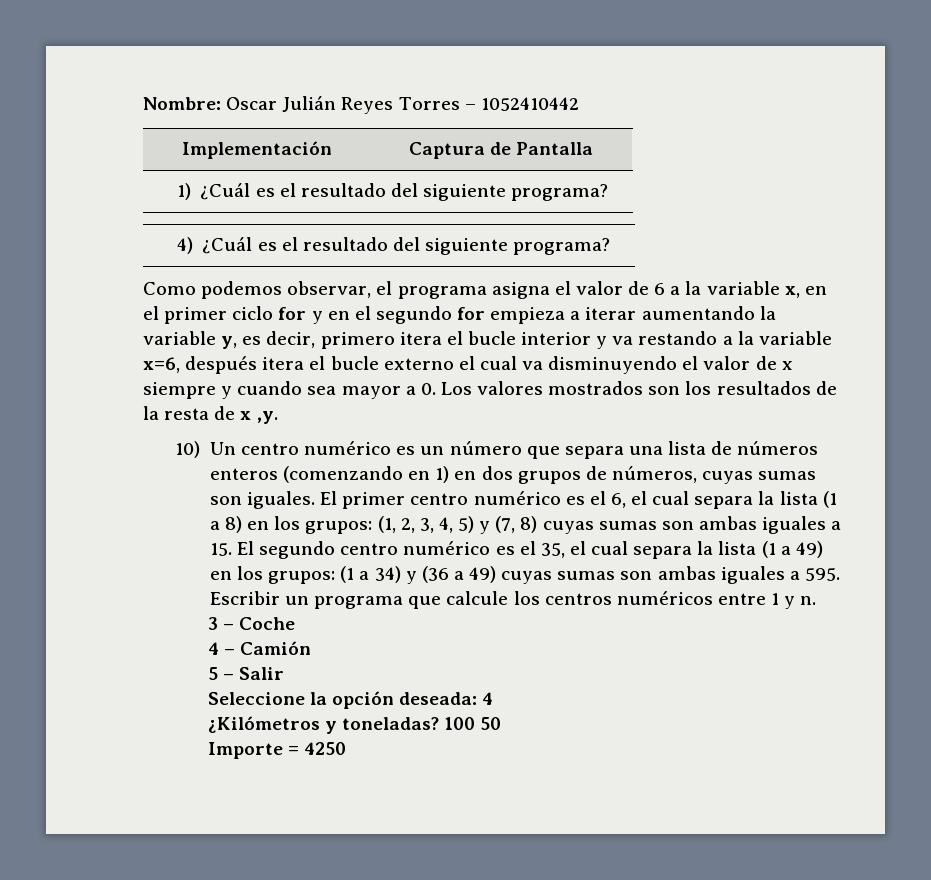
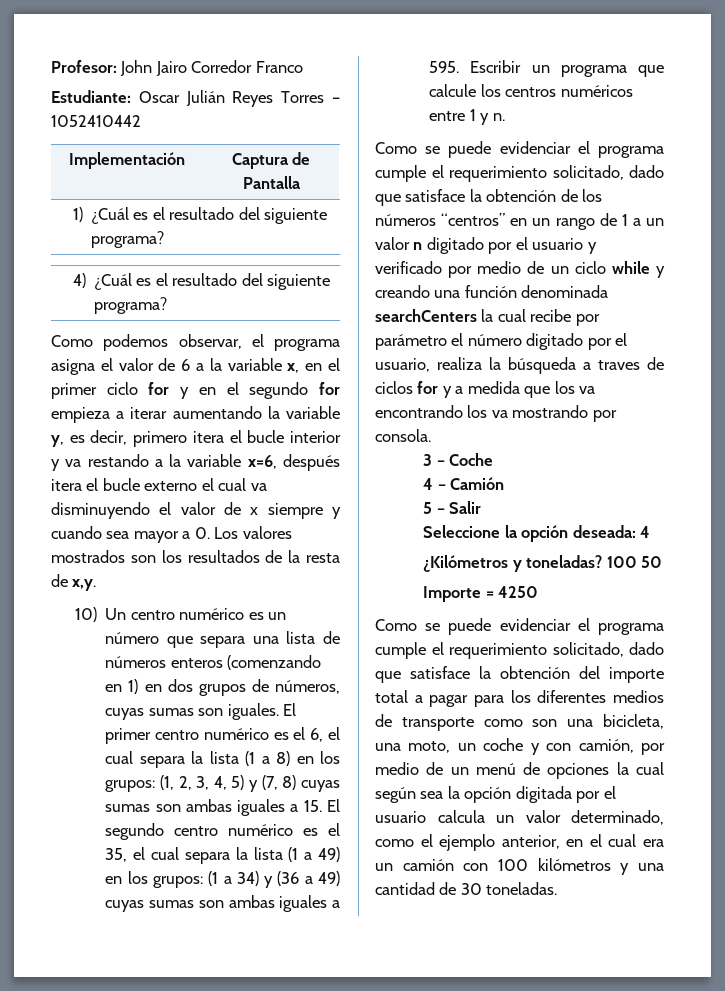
- Nombre: Oscar Julián Reyes Torres – 1052410442
+ Profesor: John Jairo Corredor Franco
+ Estudiante: Oscar Julián Reyes Torres – 1052410442
- Como podemos observar, el programa asigna el valor de 6 a la variable x, en el primer ciclo for y en el segundo for empieza a iterar aumentando la variable y, es decir, primero itera el bucle interior y va restando a la variable x=6, después itera el bucle externo el cual va disminuyendo el valor de x siempre y cuando sea mayor a 0. Los valores mostrados son los resultados de la resta de x ,y.
+ Como podemos observar, el programa asigna el valor de 6 a la variable x, en el primer ciclo for y en el segundo for empieza a iterar aumentando la variable y, es decir, primero itera el bucle interior y va restando a la variable x=6, después itera el bucle externo el cual va disminuyendo el valor de x siempre y cuando sea mayor a 0. Los valores mostrados son los resultados de la resta de x,y.
+ Como se puede evidenciar el programa cumple el requerimiento solicitado, dado que satisface la obtención de los números “centros” en un rango de 1 a un valor n digitado por el usuario y verificado por medio de un ciclo while y creando una función denominada searchCenters la cual recibe por parámetro el número digitado por el usuario, realiza la búsqueda a traves de ciclos for y a medida que los va encontrando los va mostrando por consola.
+ Como se puede evidenciar el programa cumple el requerimiento solicitado, dado que satisface la obtención del importe total a pagar para los diferentes medios de transporte como son una bicicleta, una moto, un coche y con camión, por medio de un menú de opciones la cual según sea la opción digitada por el usuario calcula un valor determinado, como el ejemplo anterior, en el cual era un camión con 100 kilómetros y una cantidad de 30 toneladas.

